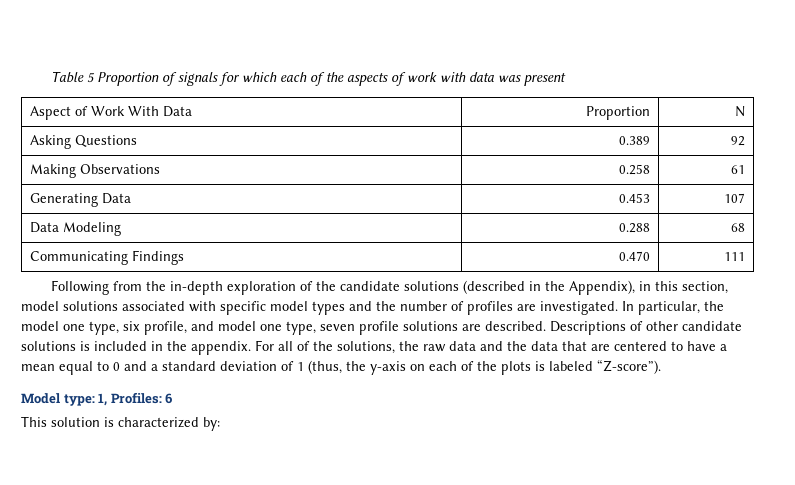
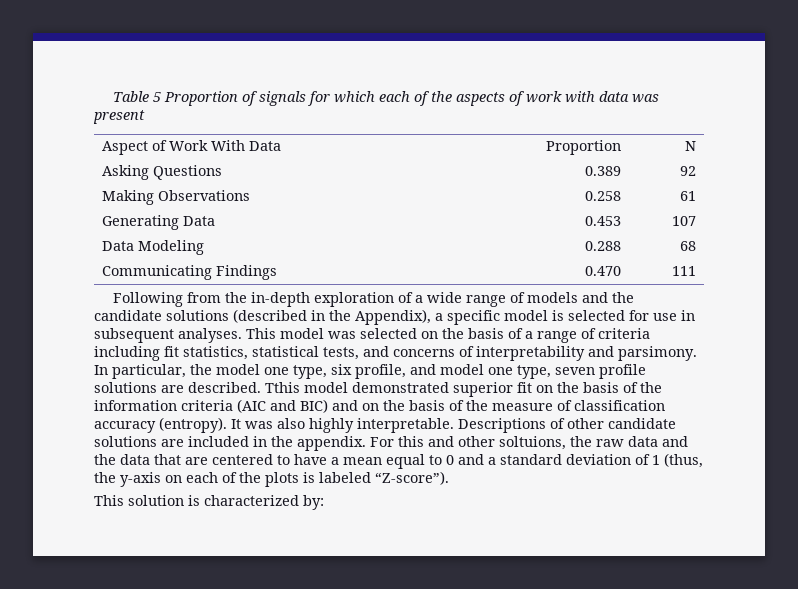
- Following from the in-depth exploration of the candidate solutions (described in the Appendix), in this section, model solutions associated with specific model types and the number of profiles are investigated.
+ Following from the in-depth exploration of a wide range of models and the candidate solutions (described in the Appendix), a specific model is selected for use in subsequent analyses. This model was selected on the basis of a range of criteria including fit statistics, statistical tests, and concerns of interpretability and parsimony.
+ Tthis model demonstrated superior fit on the basis of the information criteria (AIC and BIC) and on the basis of the measure of classification accuracy (entropy). It was also highly interpretable.
- Descriptions of other candidate solutions is included in the appendix.
+ Descriptions of other candidate solutions are included in the appendix.
- For all of the solutions, the raw data and the data that are centered to have a mean equal to 0 and a standard deviation of 1 (thus, the y-axis on each of the plots is labeled “Z-score”).
+ For this and other soltuions, the raw data and the data that are centered to have a mean equal to 0 and a standard deviation of 1 (thus, the y-axis on each of the plots is labeled “Z-score”).
- Model type: 1, Profiles: 6

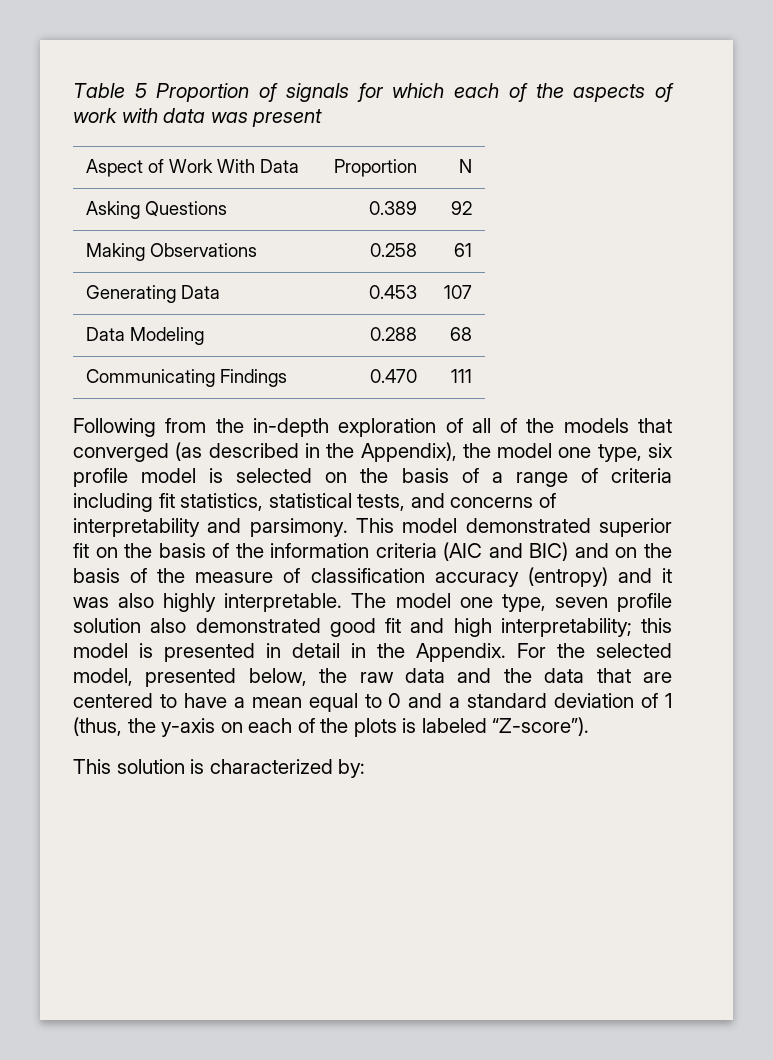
- Following from the in-depth exploration of a wide range of models and the candidate solutions (described in the Appendix), a specific model is selected for use in subsequent analyses. This model was selected on the basis of a range of criteria including fit statistics, statistical tests, and concerns of interpretability and parsimony.
+ Following from the in-depth exploration of all of the models that converged (as described in the Appendix), the model one type, six profile model is selected on the basis of a range of criteria including fit statistics, statistical tests, and concerns of interpretability and parsimony.
- In particular, the model one type, six profile, and model one type, seven profile solutions are described. Tthis model demonstrated superior fit on the basis of the information criteria (AIC and BIC) and on the basis of the measure of classification accuracy (entropy). It was also highly interpretable.
+ This model demonstrated superior fit on the basis of the information criteria (AIC and BIC) and on the basis of the measure of classification accuracy (entropy) and it was also highly interpretable.
- Descriptions of other candidate solutions are included in the appendix. For this and other soltuions, the raw data and the data that are centered to have a mean equal to 0 and a standard deviation of 1 (thus, the y-axis on each of the plots is labeled “Z-score”).
+ The model one type, seven profile solution also demonstrated good fit and high interpretability; this model is presented in detail in the Appendix. For the selected model, presented below, the raw data and the data that are centered to have a mean equal to 0 and a standard deviation of 1 (thus, the y-axis on each of the plots is labeled “Z-score”).

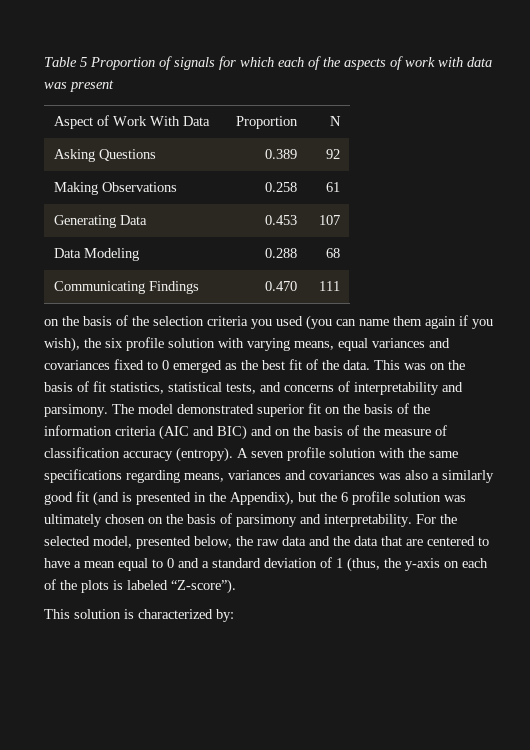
- Following from the in-depth exploration of all of the models that converged (as described in the Appendix), the model one type, six profile model is selected on the basis of a range of criteria including fit statistics, statistical tests, and concerns of interpretability and parsimony.
+ on the basis of the selection criteria you used (you can name them again if you wish), the six profile solution with varying means, equal variances and covariances fixed to 0 emerged as the best fit of the data. This was on the basis of fit statistics, statistical tests, and concerns of interpretability and parsimony.
- This model demonstrated superior fit on the basis of the information criteria (AIC and BIC) and on the basis of the measure of classification accuracy (entropy) and it was also highly interpretable. The model one type, seven profile solution also demonstrated good fit and high interpretability; this model is presented in detail in the Appendix.
+ The model demonstrated superior fit on the basis of the information criteria (AIC and BIC) and on the basis of the measure of classification accuracy (entropy). A seven profile solution with the same specifications regarding means, variances and covariances was also a similarly good fit (and is presented in the Appendix), but the 6 profile solution was ultimately chosen on the basis of parsimony and interpretability.

